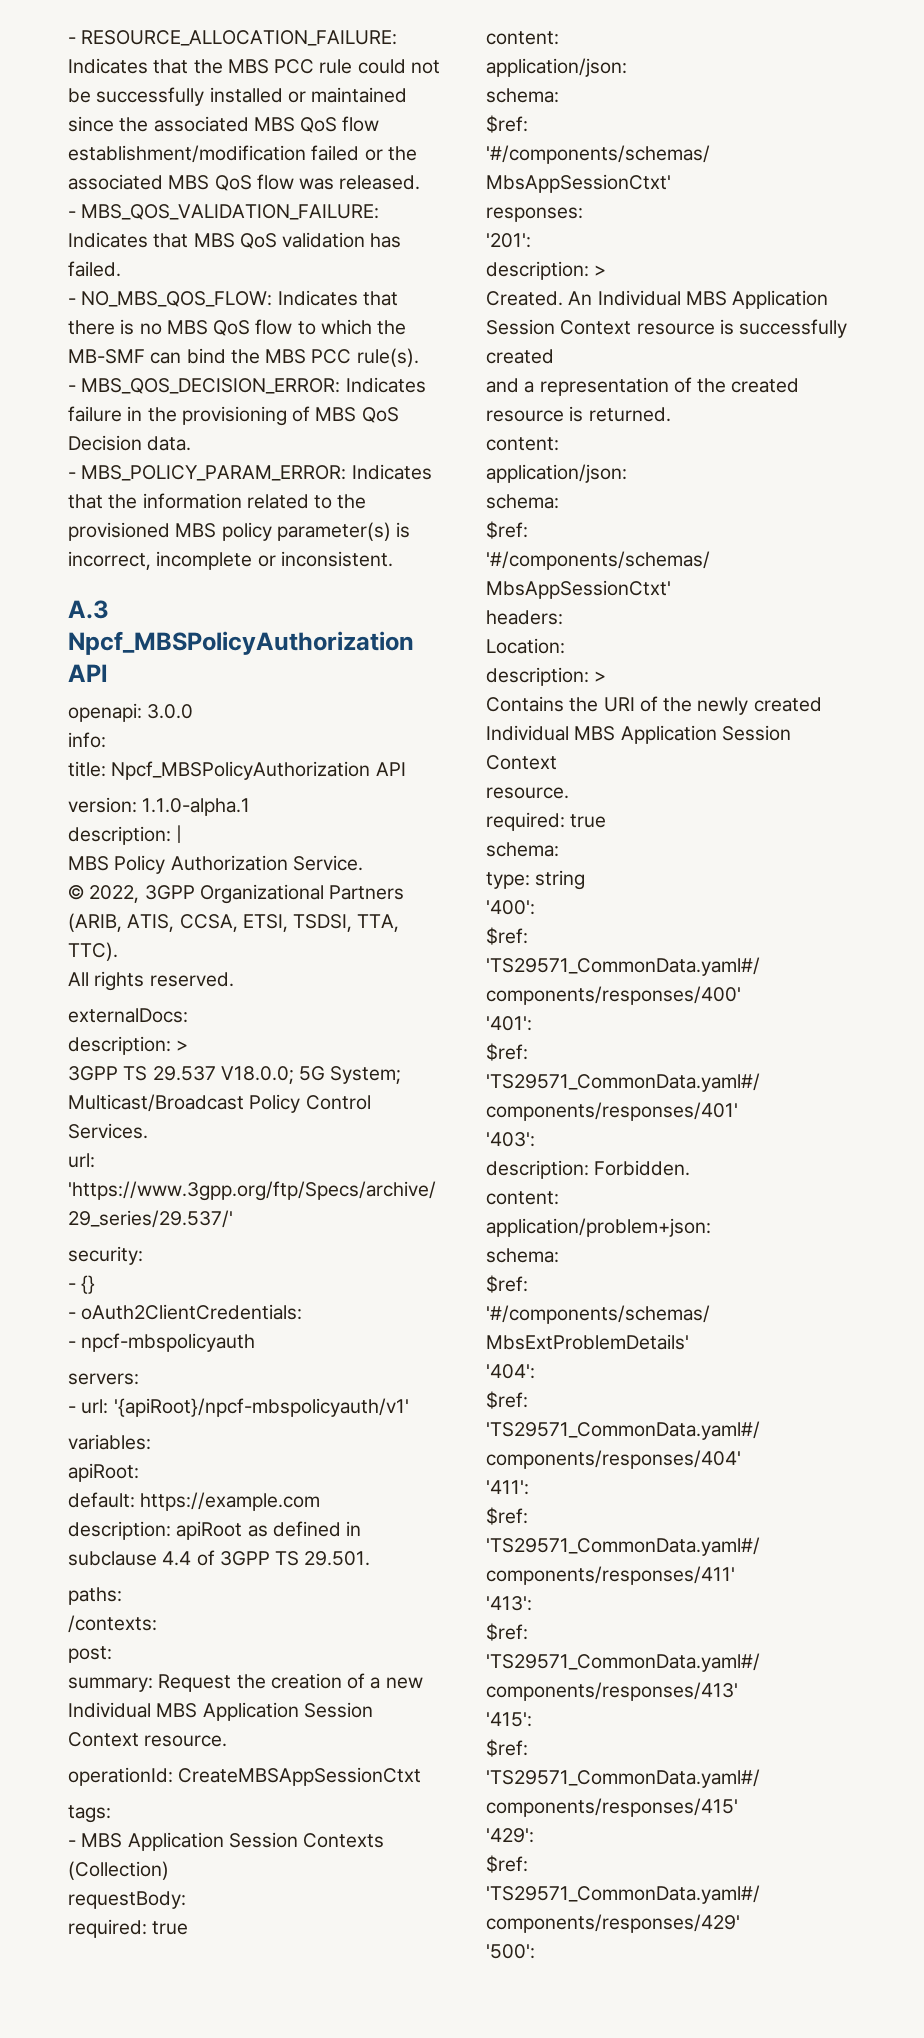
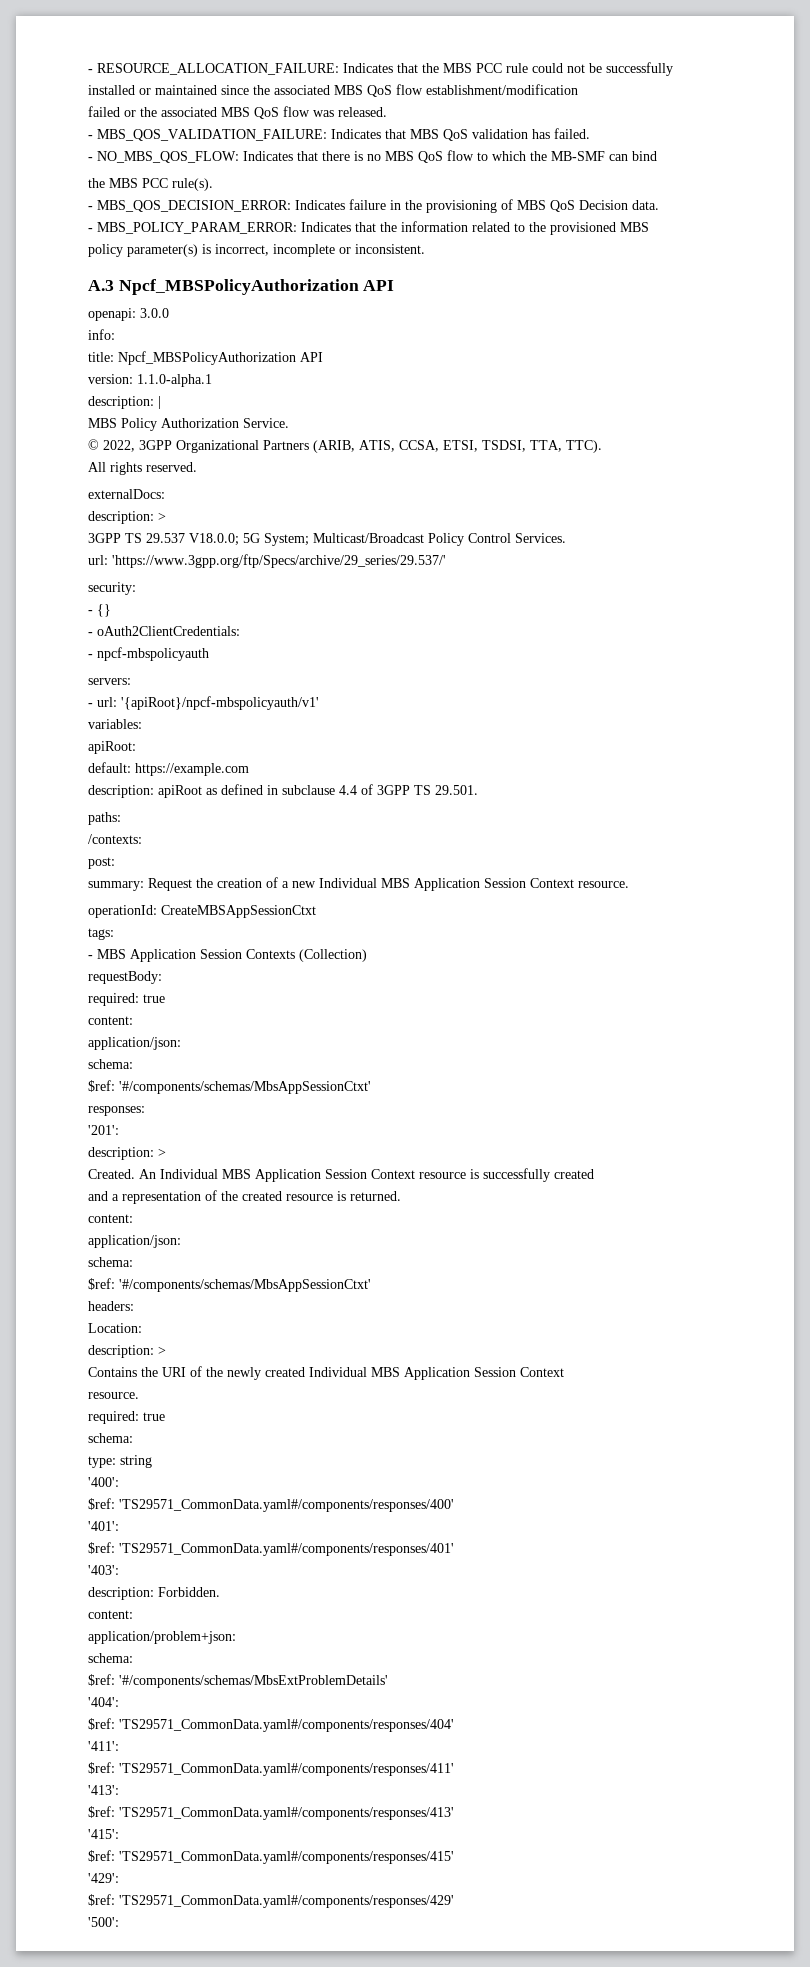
- - RESOURCE_ALLOCATION_FAILURE: Indicates that the MBS PCC rule could not be successfully installed or maintained since the associated MBS QoS flow establishment/modification failed or the associated MBS QoS flow was released.
+ - RESOURCE_ALLOCATION_FAILURE: Indicates that the MBS PCC rule could not be successfully
+ installed or maintained since the associated MBS QoS flow establishment/modification
+ failed or the associated MBS QoS flow was released.
- - NO_MBS_QOS_FLOW: Indicates that there is no MBS QoS flow to which the MB-SMF can bind the MBS PCC rule(s).
+ - NO_MBS_QOS_FLOW: Indicates that there is no MBS QoS flow to which the MB-SMF can bind
+ the MBS PCC rule(s).
- - MBS_POLICY_PARAM_ERROR: Indicates that the information related to the provisioned MBS policy parameter(s) is incorrect, incomplete or inconsistent.
+ - MBS_POLICY_PARAM_ERROR: Indicates that the information related to the provisioned MBS
+ policy parameter(s) is incorrect, incomplete or inconsistent.

